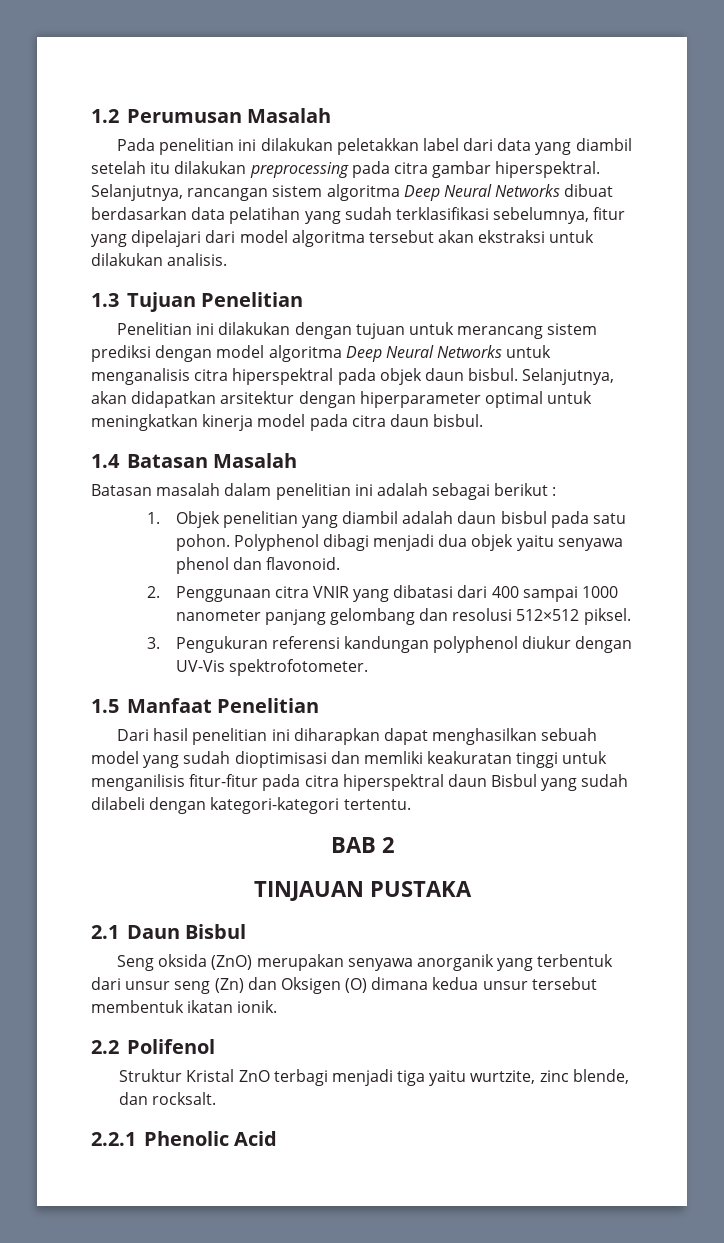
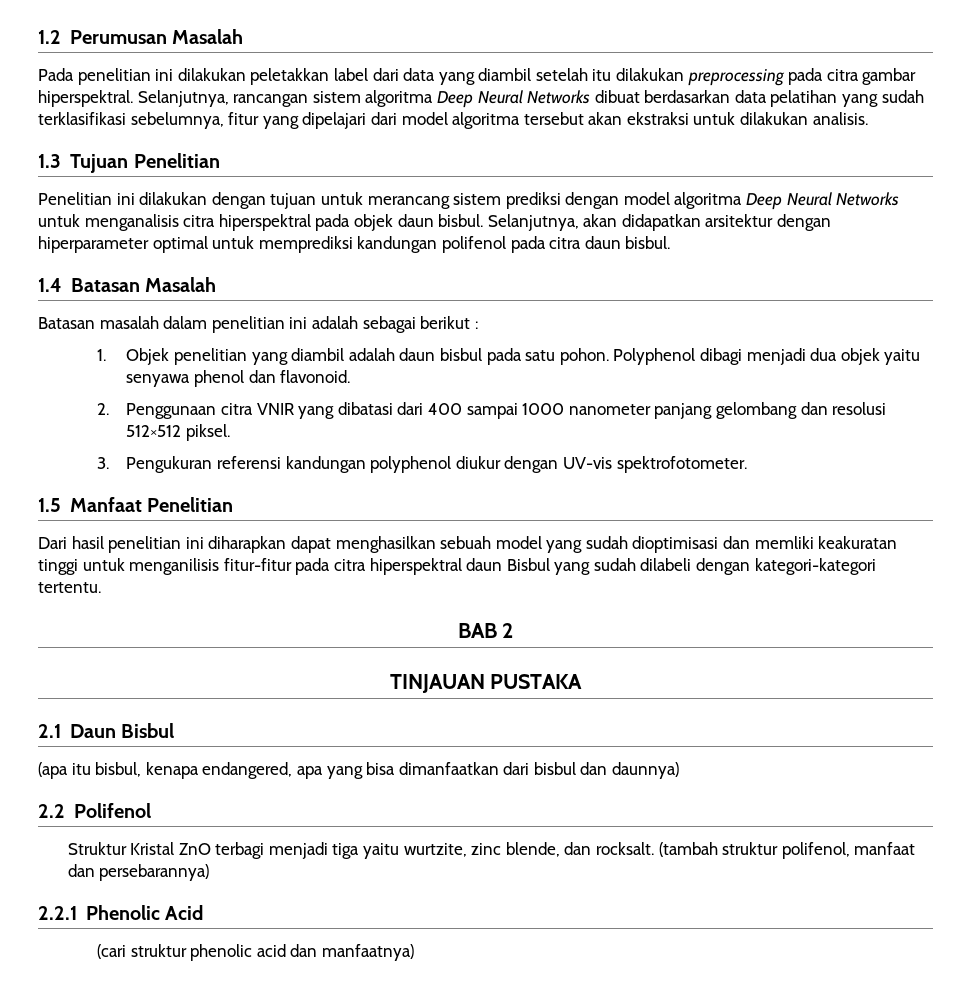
- Selanjutnya, akan didapatkan arsitektur dengan hiperparameter optimal untuk meningkatkan kinerja model pada citra daun bisbul.
+ Selanjutnya, akan didapatkan arsitektur dengan hiperparameter optimal untuk memprediksi kandungan polifenol pada citra daun bisbul.
- 3. Pengukuran referensi kandungan polyphenol diukur dengan UV-Vis spektrofotometer.
+ 3. Pengukuran referensi kandungan polyphenol diukur dengan UV-vis spektrofotometer.
- Seng oksida (ZnO) merupakan senyawa anorganik yang terbentuk dari unsur seng (Zn) dan Oksigen (O) dimana kedua unsur tersebut membentuk ikatan ionik.
+ (apa itu bisbul, kenapa endangered, apa yang bisa dimanfaatkan dari bisbul dan daunnya)
- Struktur Kristal ZnO terbagi menjadi tiga yaitu wurtzite, zinc blende, dan rocksalt.
+ Struktur Kristal ZnO terbagi menjadi tiga yaitu wurtzite, zinc blende, dan rocksalt. (tambah struktur polifenol, manfaat dan persebarannya)
  2.2.1 Phenolic Acid
+ (cari struktur phenolic acid dan manfaatnya)

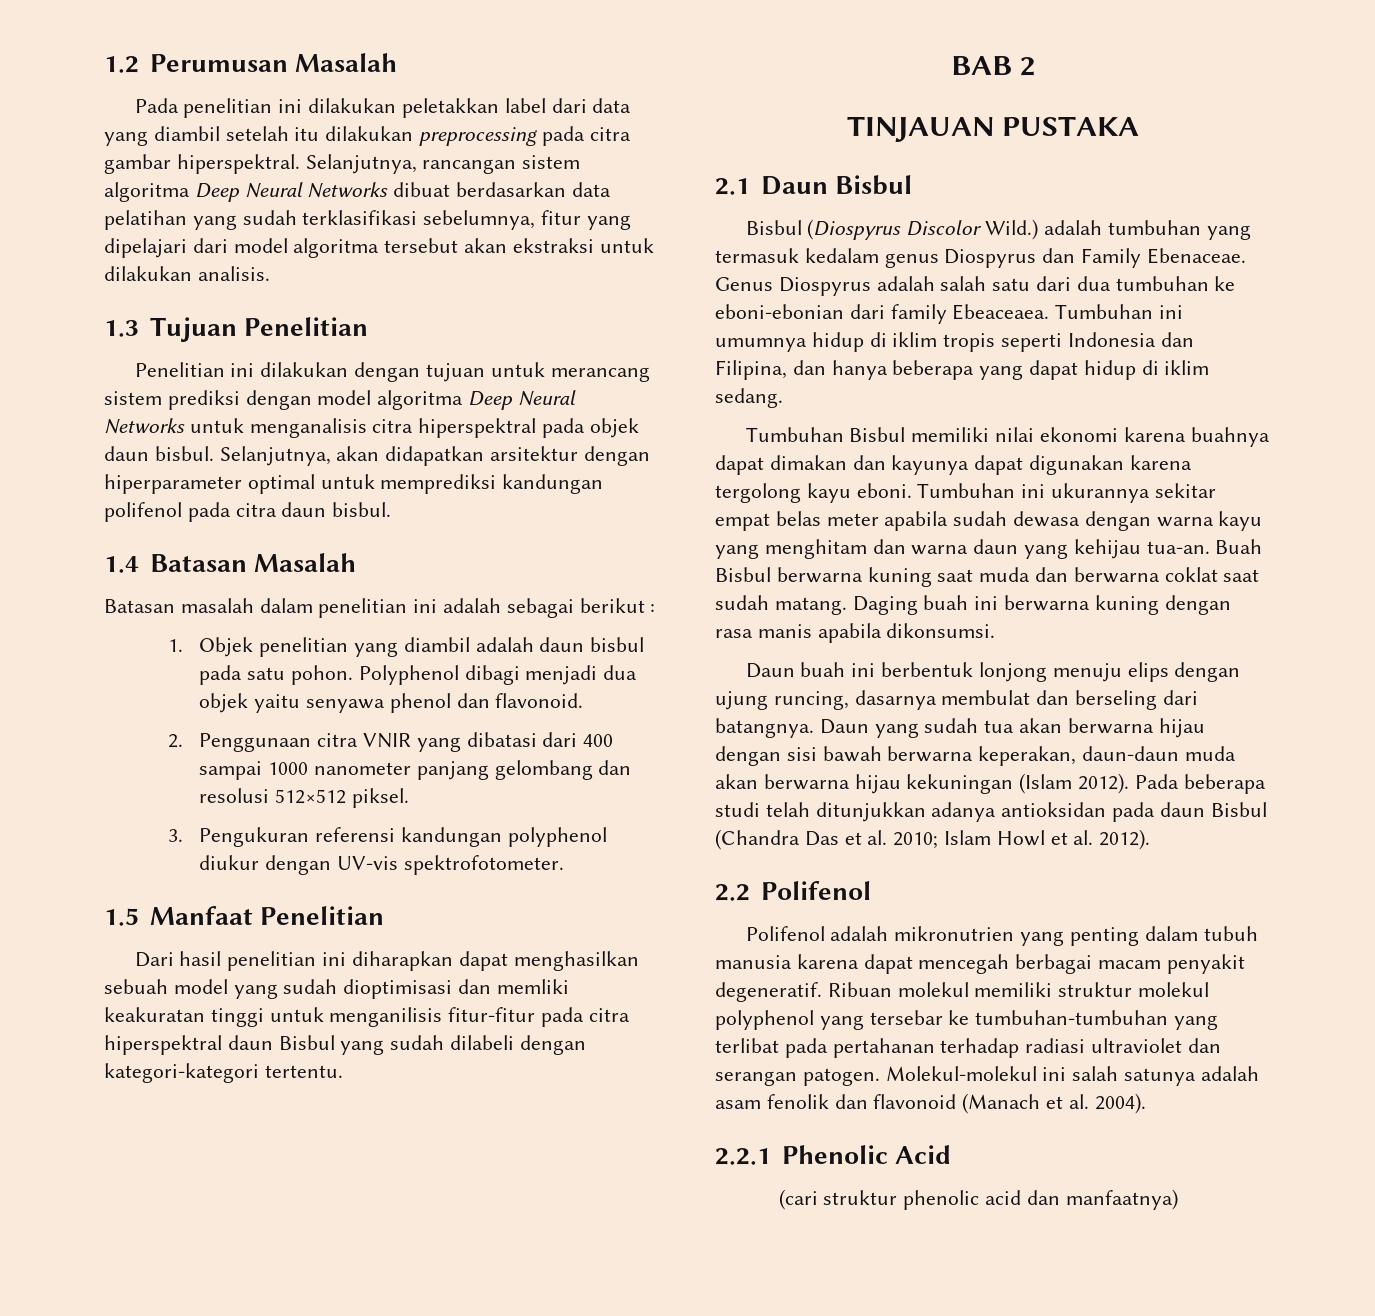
- (apa itu bisbul, kenapa endangered, apa yang bisa dimanfaatkan dari bisbul dan daunnya)
+ Bisbul (Diospyrus Discolor Wild.) adalah tumbuhan yang termasuk kedalam genus Diospyrus dan Family Ebenaceae. Genus Diospyrus adalah salah satu dari dua tumbuhan ke eboni-ebonian dari family Ebeaceaea. Tumbuhan ini umumnya hidup di iklim tropis seperti Indonesia dan Filipina, dan hanya beberapa yang dapat hidup di iklim sedang.
+ Tumbuhan Bisbul memiliki nilai ekonomi karena buahnya dapat dimakan dan kayunya dapat digunakan karena tergolong kayu eboni. Tumbuhan ini ukurannya sekitar empat belas meter apabila sudah dewasa dengan warna kayu yang menghitam dan warna daun yang kehijau tua-an. Buah Bisbul berwarna kuning saat muda dan berwarna coklat saat sudah matang. Daging buah ini berwarna kuning dengan rasa manis apabila dikonsumsi.
+ Daun buah ini berbentuk lonjong menuju elips dengan ujung runcing, dasarnya membulat dan berseling dari batangnya. Daun yang sudah tua akan berwarna hijau dengan sisi bawah berwarna keperakan, daun-daun muda akan berwarna hijau kekuningan (Islam 2012). Pada beberapa studi telah ditunjukkan adanya antioksidan pada daun Bisbul (Chandra Das et al. 2010; Islam Howl et al. 2012).
  2.2 Polifenol
- Struktur Kristal ZnO terbagi menjadi tiga yaitu wurtzite, zinc blende, dan rocksalt. (tambah struktur polifenol, manfaat dan persebarannya)
+ Polifenol adalah mikronutrien yang penting dalam tubuh manusia karena dapat mencegah berbagai macam penyakit degeneratif. Ribuan molekul memiliki struktur molekul polyphenol yang tersebar ke tumbuhan-tumbuhan yang terlibat pada pertahanan terhadap radiasi ultraviolet dan serangan patogen. Molekul-molekul ini salah satunya adalah asam fenolik dan flavonoid (Manach et al. 2004).

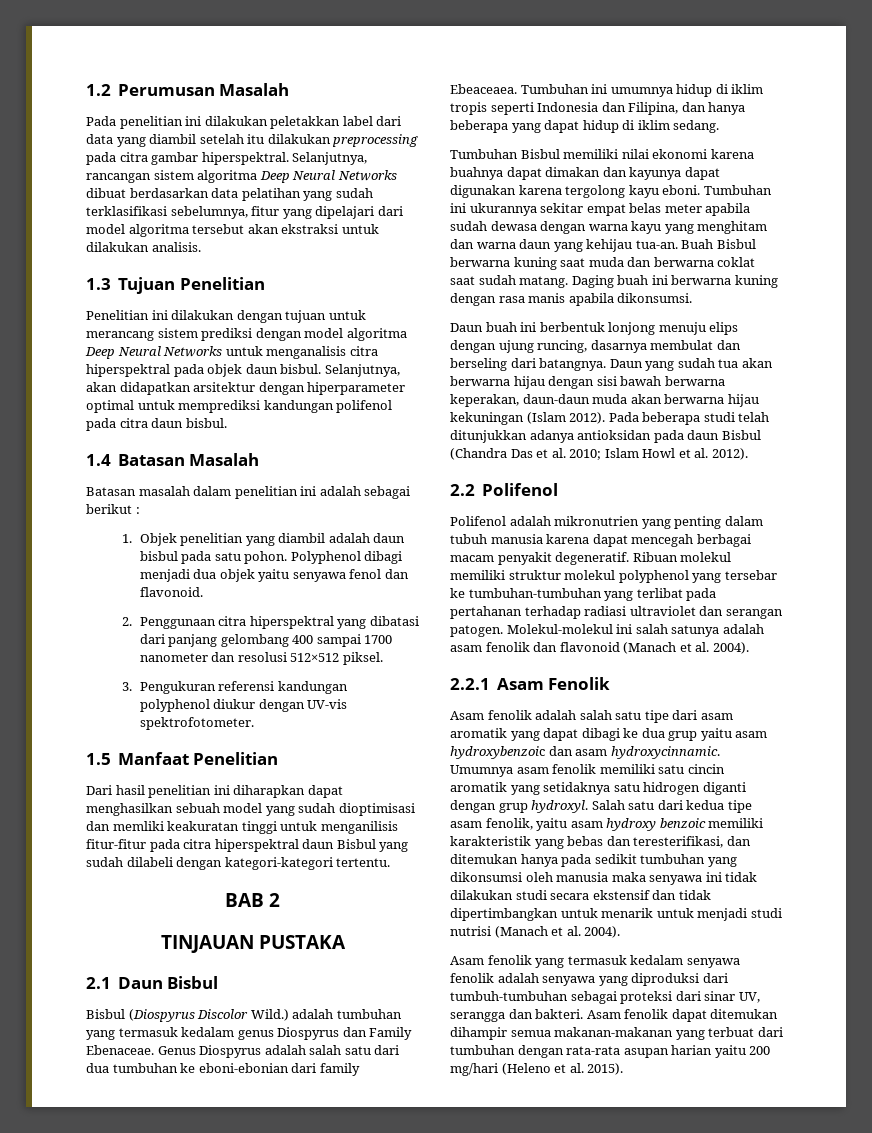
- Polyphenol dibagi menjadi dua objek yaitu senyawa phenol dan flavonoid.
+ Polyphenol dibagi menjadi dua objek yaitu senyawa fenol dan flavonoid.
- 2. Penggunaan citra VNIR yang dibatasi dari 400 sampai 1000 nanometer panjang gelombang dan resolusi 512×512 piksel.
+ 2. Penggunaan citra hiperspektral yang dibatasi dari panjang gelombang 400 sampai 1700 nanometer dan resolusi 512×512 piksel.
- 2.2.1 Phenolic Acid
- (cari struktur phenolic acid dan manfaatnya)
+ 2.2.1 Asam Fenolik
+ Asam fenolik adalah salah satu tipe dari asam aromatik yang dapat dibagi ke dua grup yaitu asam hydroxybenzoic dan asam hydroxycinnamic. Umumnya asam fenolik memiliki satu cincin aromatik yang setidaknya satu hidrogen diganti dengan grup hydroxyl. Salah satu dari kedua tipe asam fenolik, yaitu asam hydroxy benzoic memiliki karakteristik yang bebas dan teresterifikasi, dan ditemukan hanya pada sedikit tumbuhan yang dikonsumsi oleh manusia maka senyawa ini tidak dilakukan studi secara ekstensif dan tidak dipertimbangkan untuk menarik untuk menjadi studi nutrisi (Manach et al. 2004).
+ Asam fenolik yang termasuk kedalam senyawa fenolik adalah senyawa yang diproduksi dari tumbuh-tumbuhan sebagai proteksi dari sinar UV, serangga dan bakteri. Asam fenolik dapat ditemukan dihampir semua makanan-makanan yang terbuat dari tumbuhan dengan rata-rata asupan harian yaitu 200 mg/hari (Heleno et al. 2015).

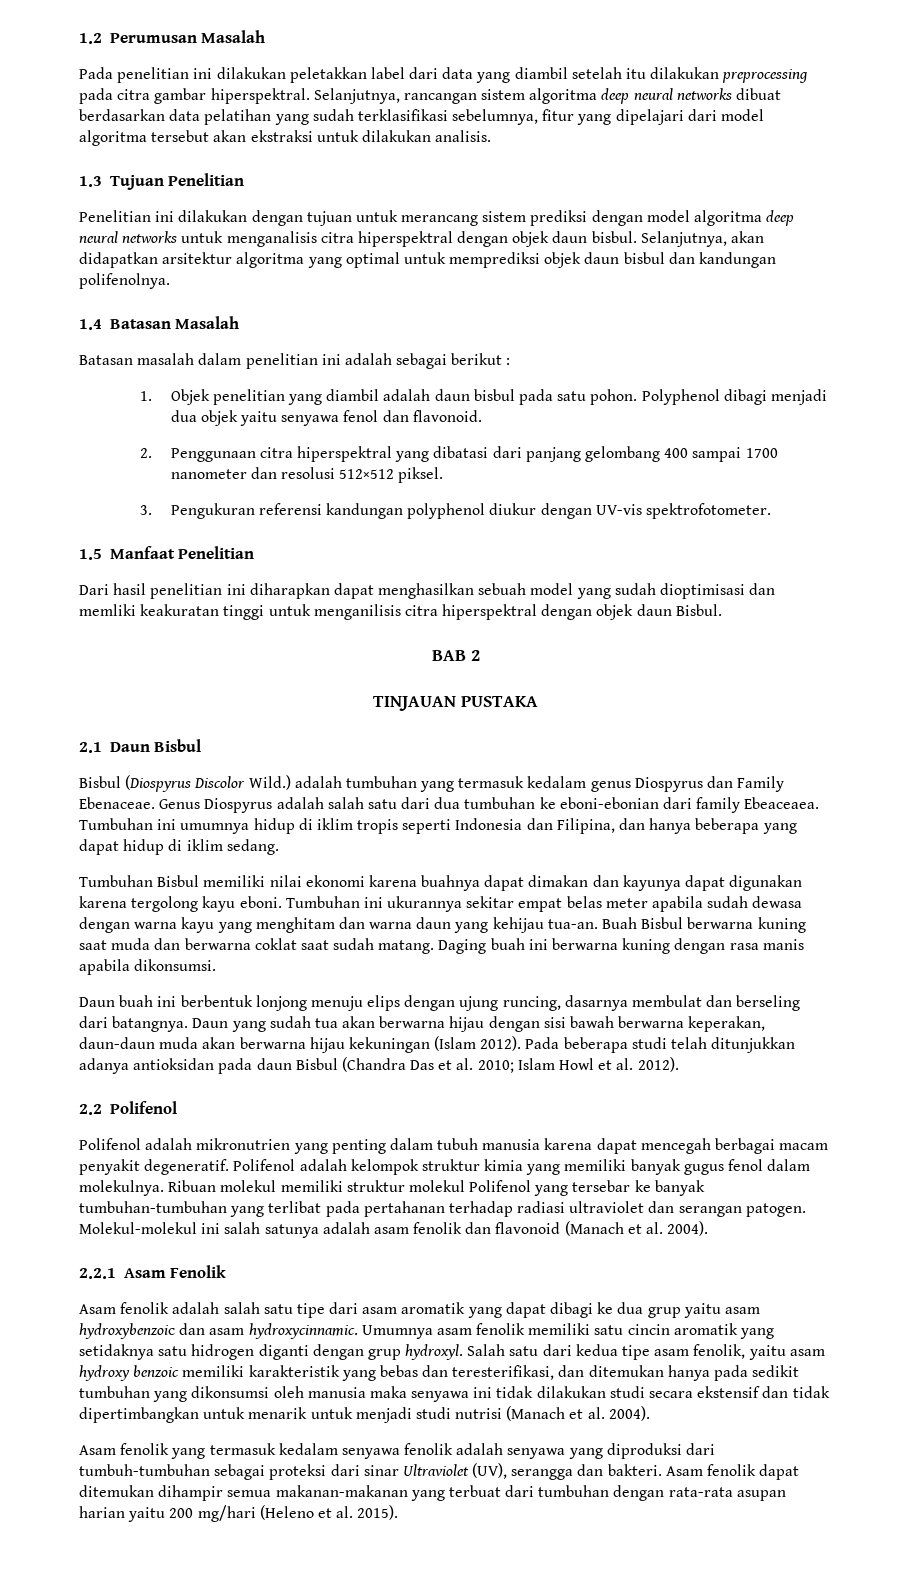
- Selanjutnya, rancangan sistem algoritma Deep Neural Networks dibuat berdasarkan data pelatihan yang sudah terklasifikasi sebelumnya, fitur yang dipelajari dari model algoritma tersebut akan ekstraksi untuk dilakukan analisis.
+ Selanjutnya, rancangan sistem algoritma deep neural networks dibuat berdasarkan data pelatihan yang sudah terklasifikasi sebelumnya, fitur yang dipelajari dari model algoritma tersebut akan ekstraksi untuk dilakukan analisis.
- Penelitian ini dilakukan dengan tujuan untuk merancang sistem prediksi dengan model algoritma Deep Neural Networks untuk menganalisis citra hiperspektral pada objek daun bisbul.
+ Penelitian ini dilakukan dengan tujuan untuk merancang sistem prediksi dengan model algoritma deep neural networks untuk menganalisis citra hiperspektral dengan objek daun bisbul.
- Selanjutnya, akan didapatkan arsitektur dengan hiperparameter optimal untuk memprediksi kandungan polifenol pada citra daun bisbul.
+ Selanjutnya, akan didapatkan arsitektur algoritma yang optimal untuk memprediksi objek daun bisbul dan kandungan polifenolnya.
- Dari hasil penelitian ini diharapkan dapat menghasilkan sebuah model yang sudah dioptimisasi dan memliki keakuratan tinggi untuk menganilisis fitur-fitur pada citra hiperspektral daun Bisbul yang sudah dilabeli dengan kategori-kategori tertentu.
+ Dari hasil penelitian ini diharapkan dapat menghasilkan sebuah model yang sudah dioptimisasi dan memliki keakuratan tinggi untuk menganilisis citra hiperspektral dengan objek daun Bisbul.
+ Polifenol adalah kelompok struktur kimia yang memiliki banyak gugus fenol dalam molekulnya.
- Ribuan molekul memiliki struktur molekul polyphenol yang tersebar ke tumbuhan-tumbuhan yang terlibat pada pertahanan terhadap radiasi ultraviolet dan serangan patogen.
+ Ribuan molekul memiliki struktur molekul Polifenol yang tersebar ke banyak tumbuhan-tumbuhan yang terlibat pada pertahanan terhadap radiasi ultraviolet dan serangan patogen.
- Asam fenolik yang termasuk kedalam senyawa fenolik adalah senyawa yang diproduksi dari tumbuh-tumbuhan sebagai proteksi dari sinar UV, serangga dan bakteri.
+ Asam fenolik yang termasuk kedalam senyawa fenolik adalah senyawa yang diproduksi dari tumbuh-tumbuhan sebagai proteksi dari sinar Ultraviolet (UV), serangga dan bakteri.

